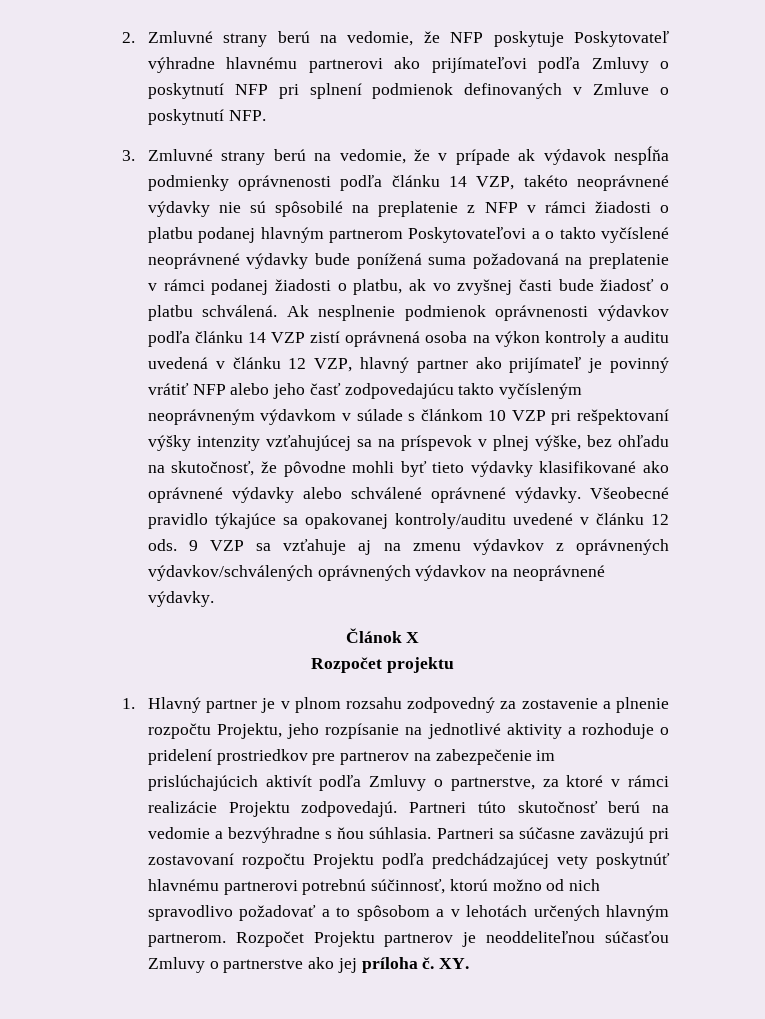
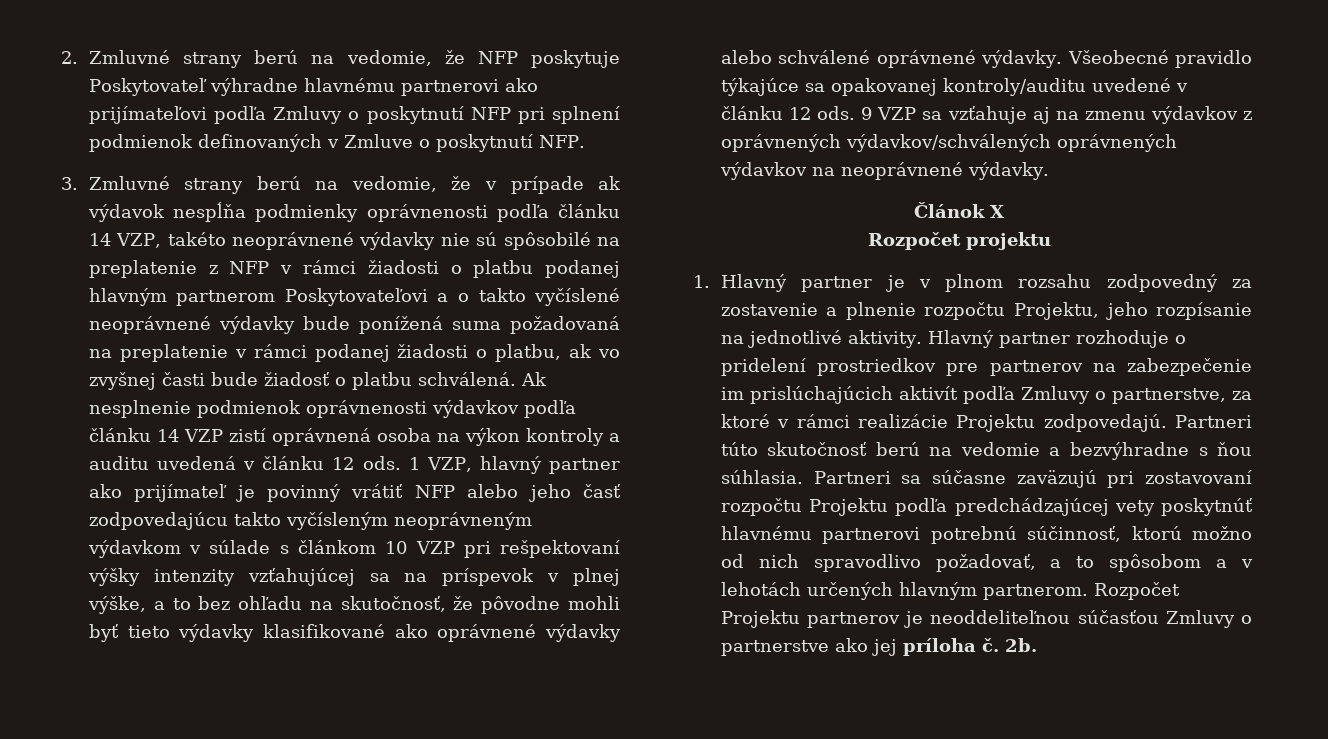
- Ak nesplnenie podmienok oprávnenosti výdavkov podľa článku 14 VZP zistí oprávnená osoba na výkon kontroly a auditu uvedená v článku 12 VZP, hlavný partner ako prijímateľ je povinný vrátiť NFP alebo jeho časť zodpovedajúcu takto vyčísleným neoprávneným výdavkom v súlade s článkom 10 VZP pri rešpektovaní výšky intenzity vzťahujúcej sa na príspevok v plnej výške, bez ohľadu na skutočnosť, že pôvodne mohli byť tieto výdavky klasifikované ako oprávnené výdavky alebo schválené oprávnené výdavky.
+ Ak nesplnenie podmienok oprávnenosti výdavkov podľa článku 14 VZP zistí oprávnená osoba na výkon kontroly a auditu uvedená v článku 12 ods. 1 VZP, hlavný partner ako prijímateľ je povinný vrátiť NFP alebo jeho časť zodpovedajúcu takto vyčísleným neoprávneným výdavkom v súlade s článkom 10 VZP pri rešpektovaní výšky intenzity vzťahujúcej sa na príspevok v plnej výške, a to bez ohľadu na skutočnosť, že pôvodne mohli byť tieto výdavky klasifikované ako oprávnené výdavky alebo schválené oprávnené výdavky.
- 1. Hlavný partner je v plnom rozsahu zodpovedný za zostavenie a plnenie rozpočtu Projektu, jeho rozpísanie na jednotlivé aktivity a rozhoduje o pridelení prostriedkov pre partnerov na zabezpečenie im prislúchajúcich aktivít podľa Zmluvy o partnerstve, za ktoré v rámci realizácie Projektu zodpovedajú.
+ 1. Hlavný partner je v plnom rozsahu zodpovedný za zostavenie a plnenie rozpočtu Projektu, jeho rozpísanie na jednotlivé aktivity. Hlavný partner rozhoduje o pridelení prostriedkov pre partnerov na zabezpečenie im prislúchajúcich aktivít podľa Zmluvy o partnerstve, za ktoré v rámci realizácie Projektu zodpovedajú.
- Partneri sa súčasne zaväzujú pri zostavovaní rozpočtu Projektu podľa predchádzajúcej vety poskytnúť hlavnému partnerovi potrebnú súčinnosť, ktorú možno od nich spravodlivo požadovať a to spôsobom a v lehotách určených hlavným partnerom.
+ Partneri sa súčasne zaväzujú pri zostavovaní rozpočtu Projektu podľa predchádzajúcej vety poskytnúť hlavnému partnerovi potrebnú súčinnosť, ktorú možno od nich spravodlivo požadovať, a to spôsobom a v lehotách určených hlavným partnerom.
- XY.
+ 2b.

